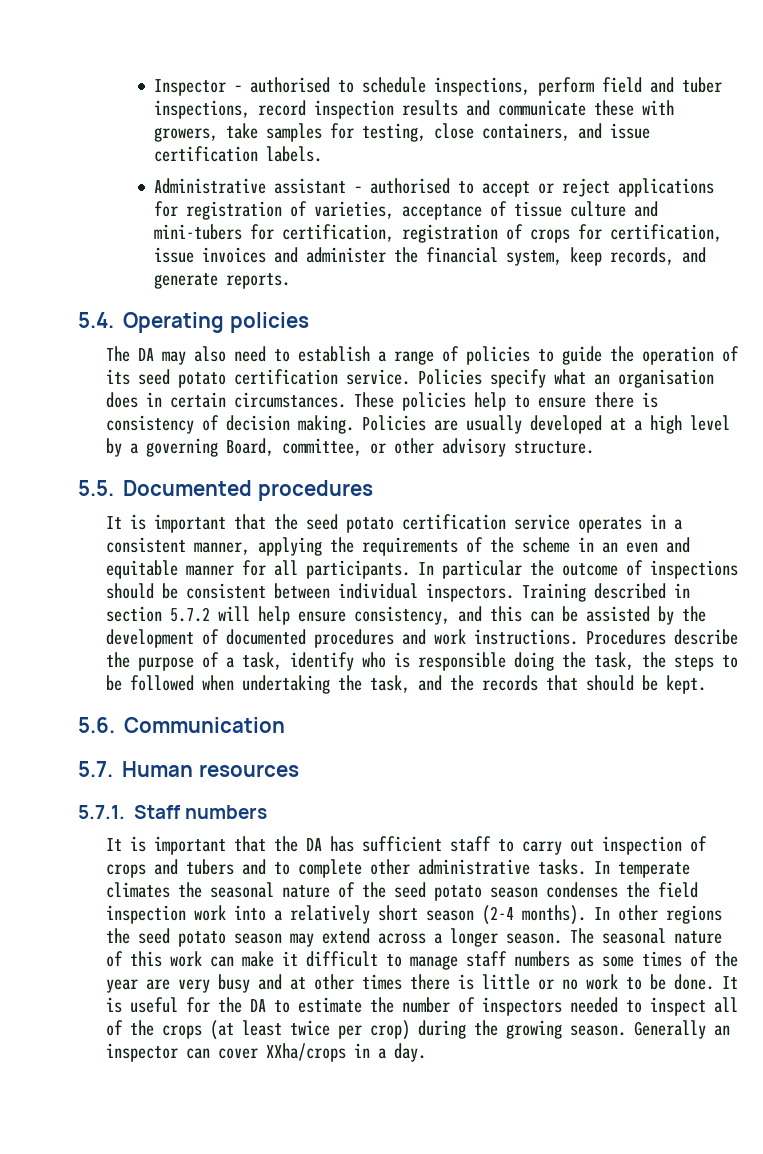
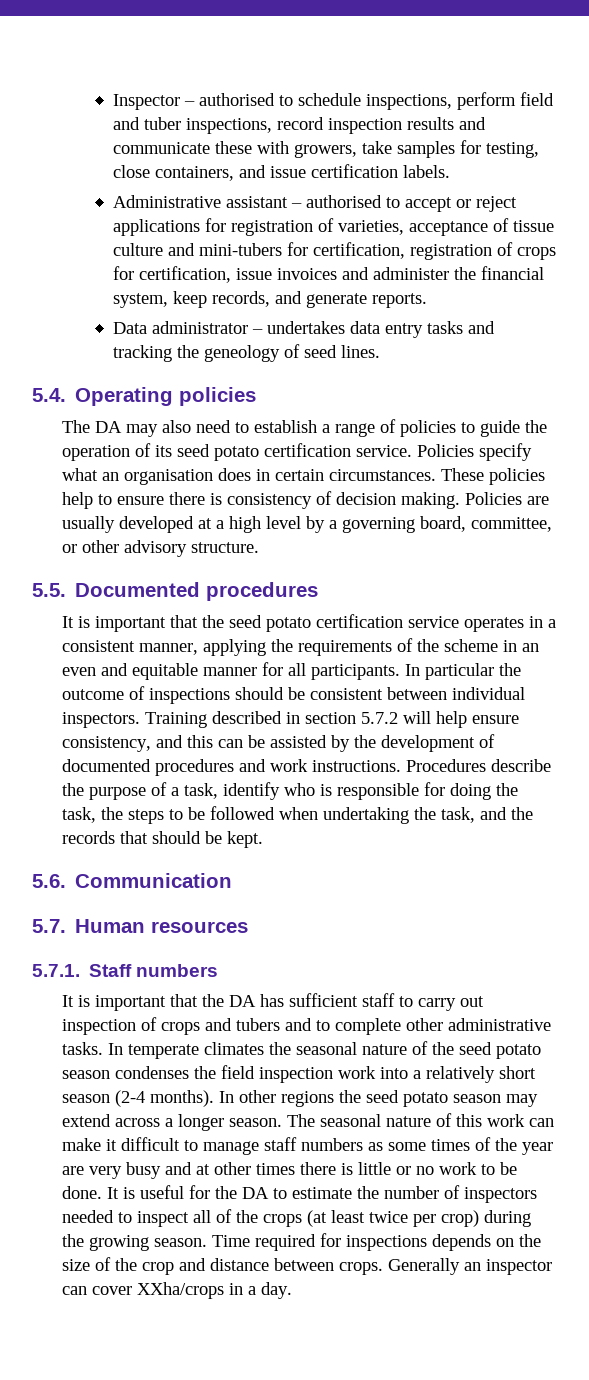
+ Data administrator – undertakes data entry tasks and tracking the geneology of seed lines.
- Policies are usually developed at a high level by a governing Board, committee, or other advisory structure.
+ Policies are usually developed at a high level by a governing board, committee, or other advisory structure.
- Procedures describe the purpose of a task, identify who is responsible doing the task, the steps to be followed when undertaking the task, and the records that should be kept.
+ Procedures describe the purpose of a task, identify who is responsible for doing the task, the steps to be followed when undertaking the task, and the records that should be kept.
+ Time required for inspections depends on the size of the crop and distance between crops.

